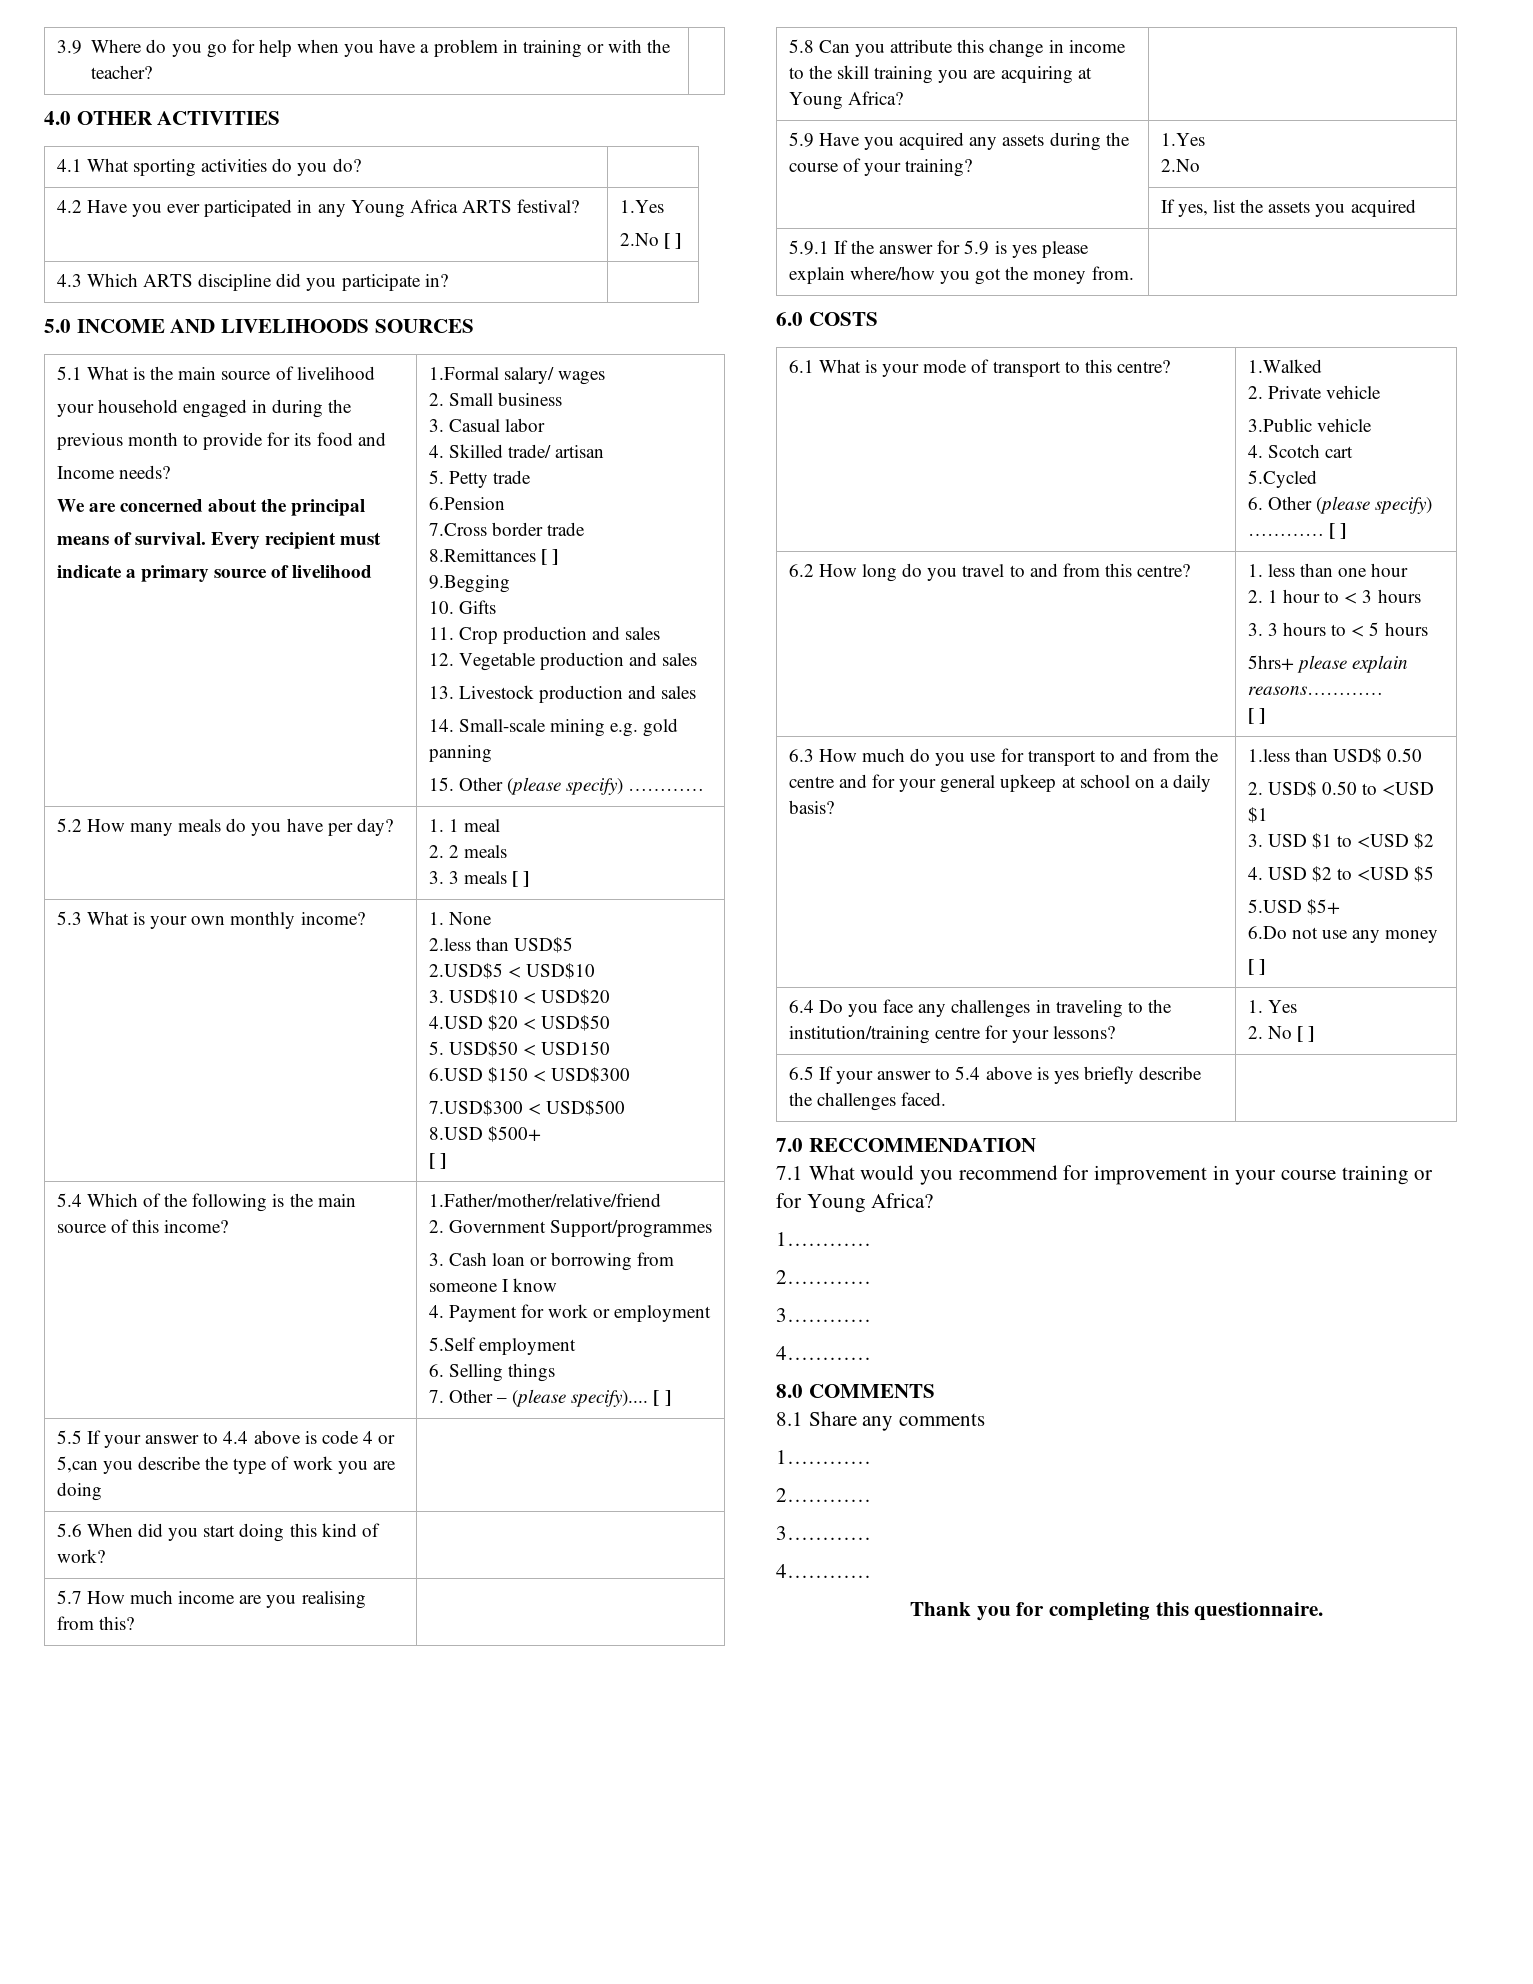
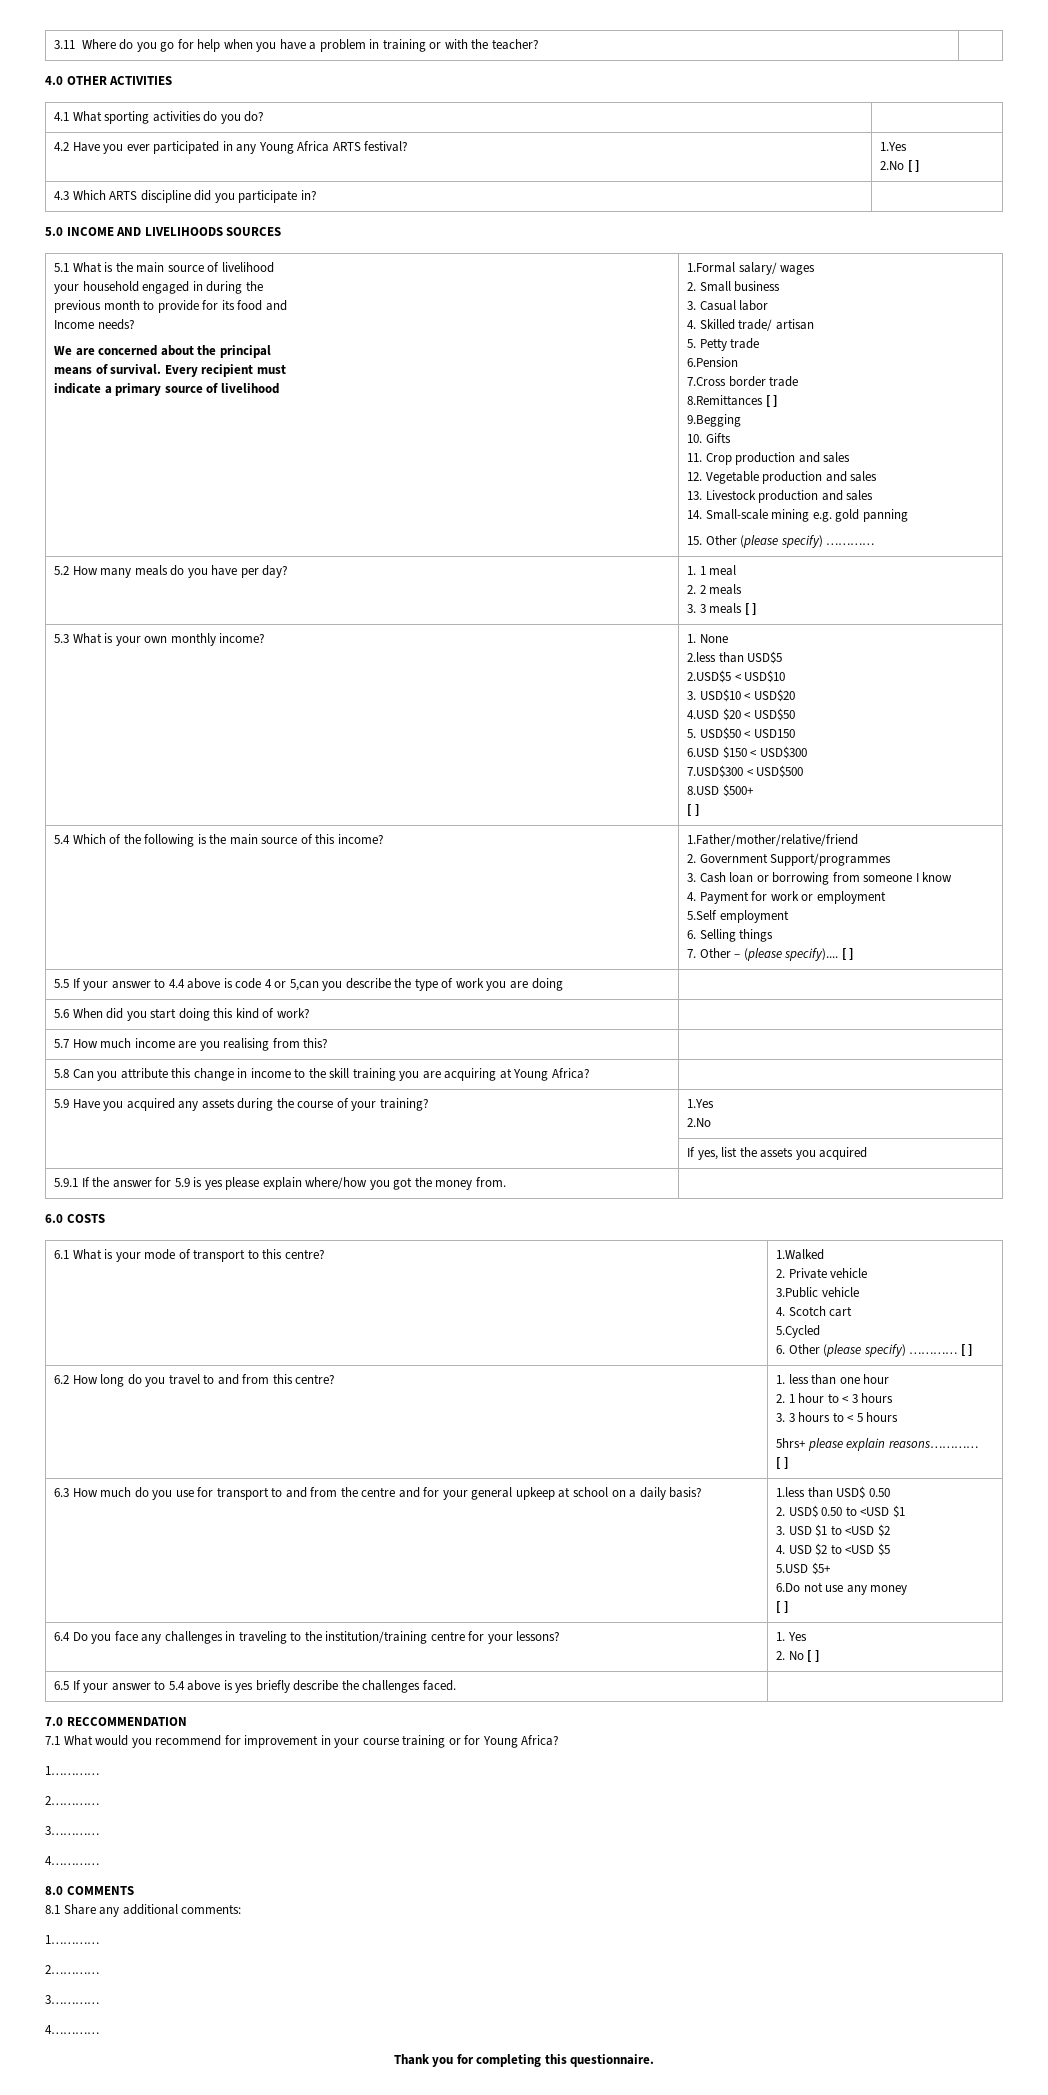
- 3.9 Where do you go for help when you have a problem in training or with the teacher? |
+ 3.11 Where do you go for help when you have a problem in training or with the teacher? |
- 8.1 Share any comments
+ 8.1 Share any additional comments:

